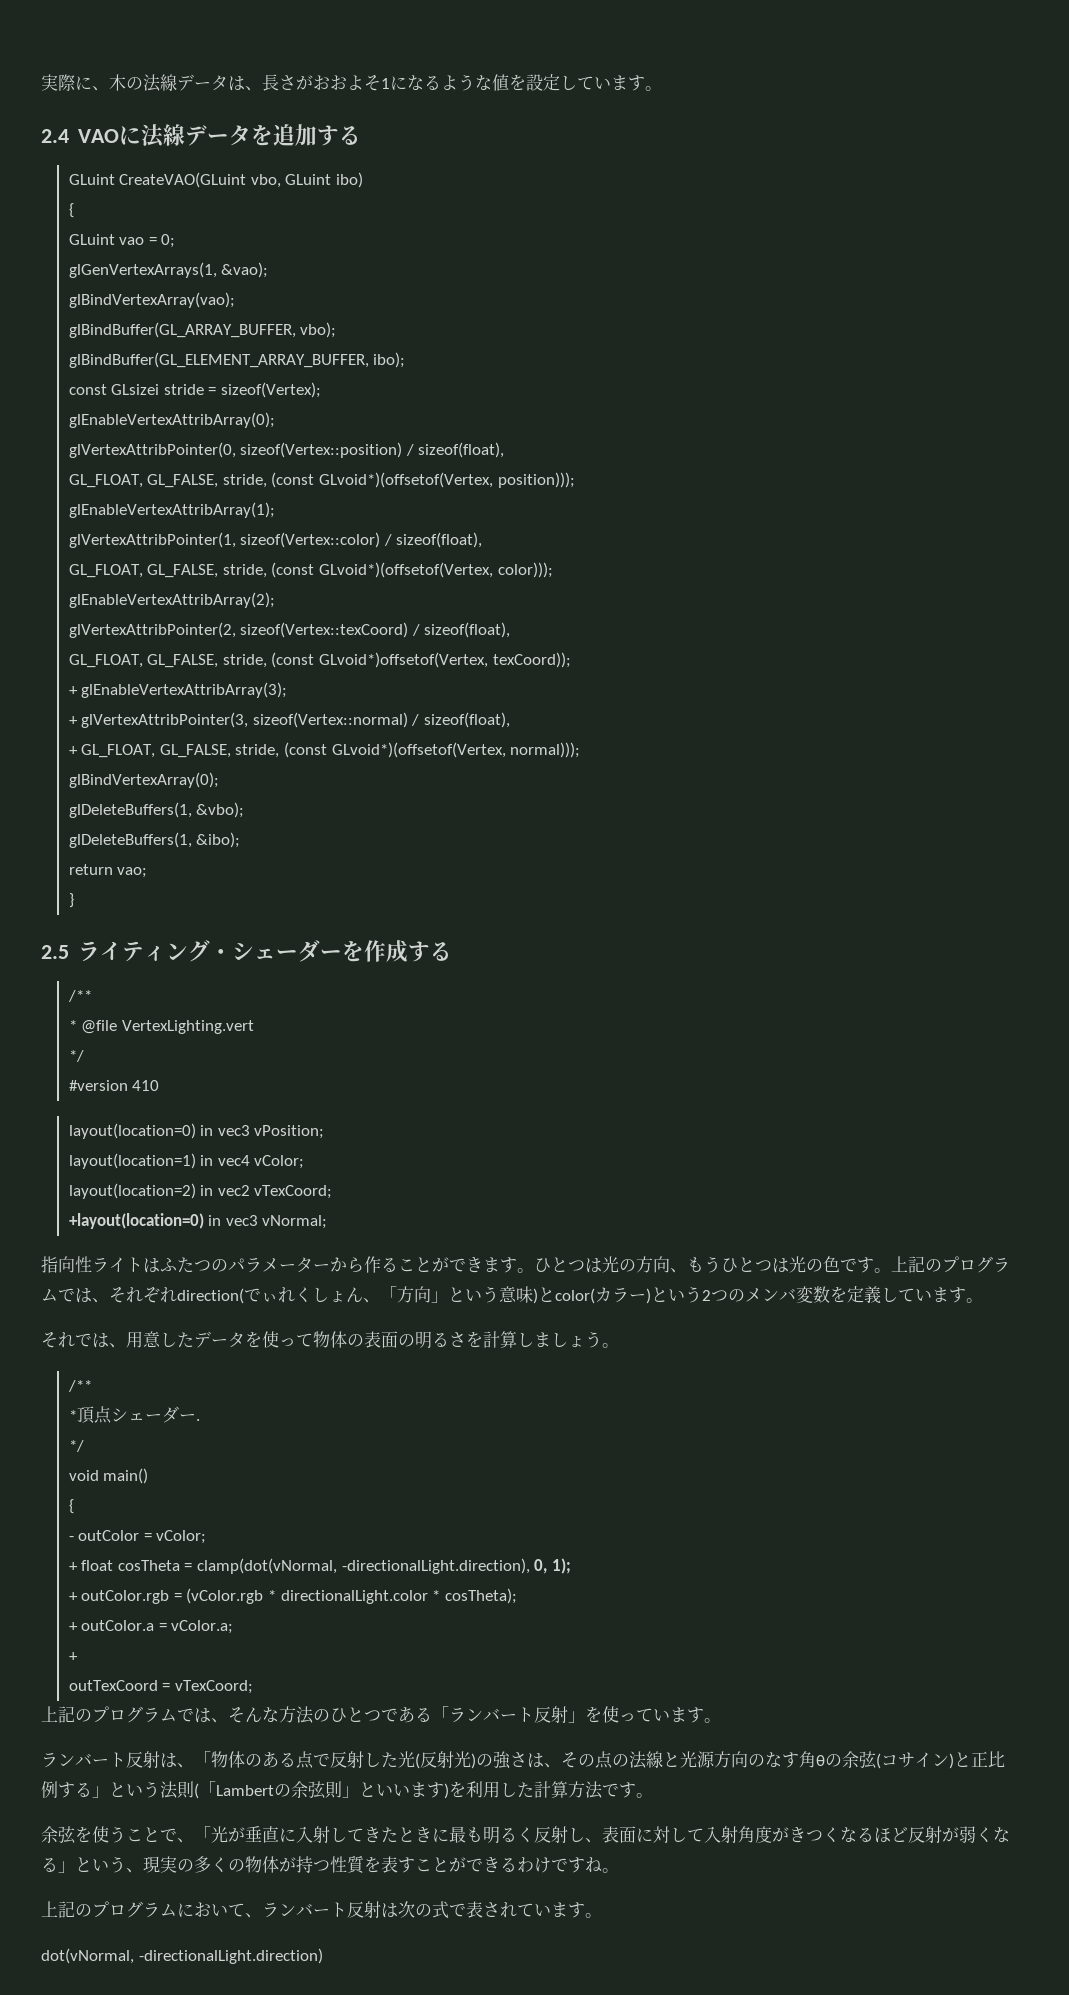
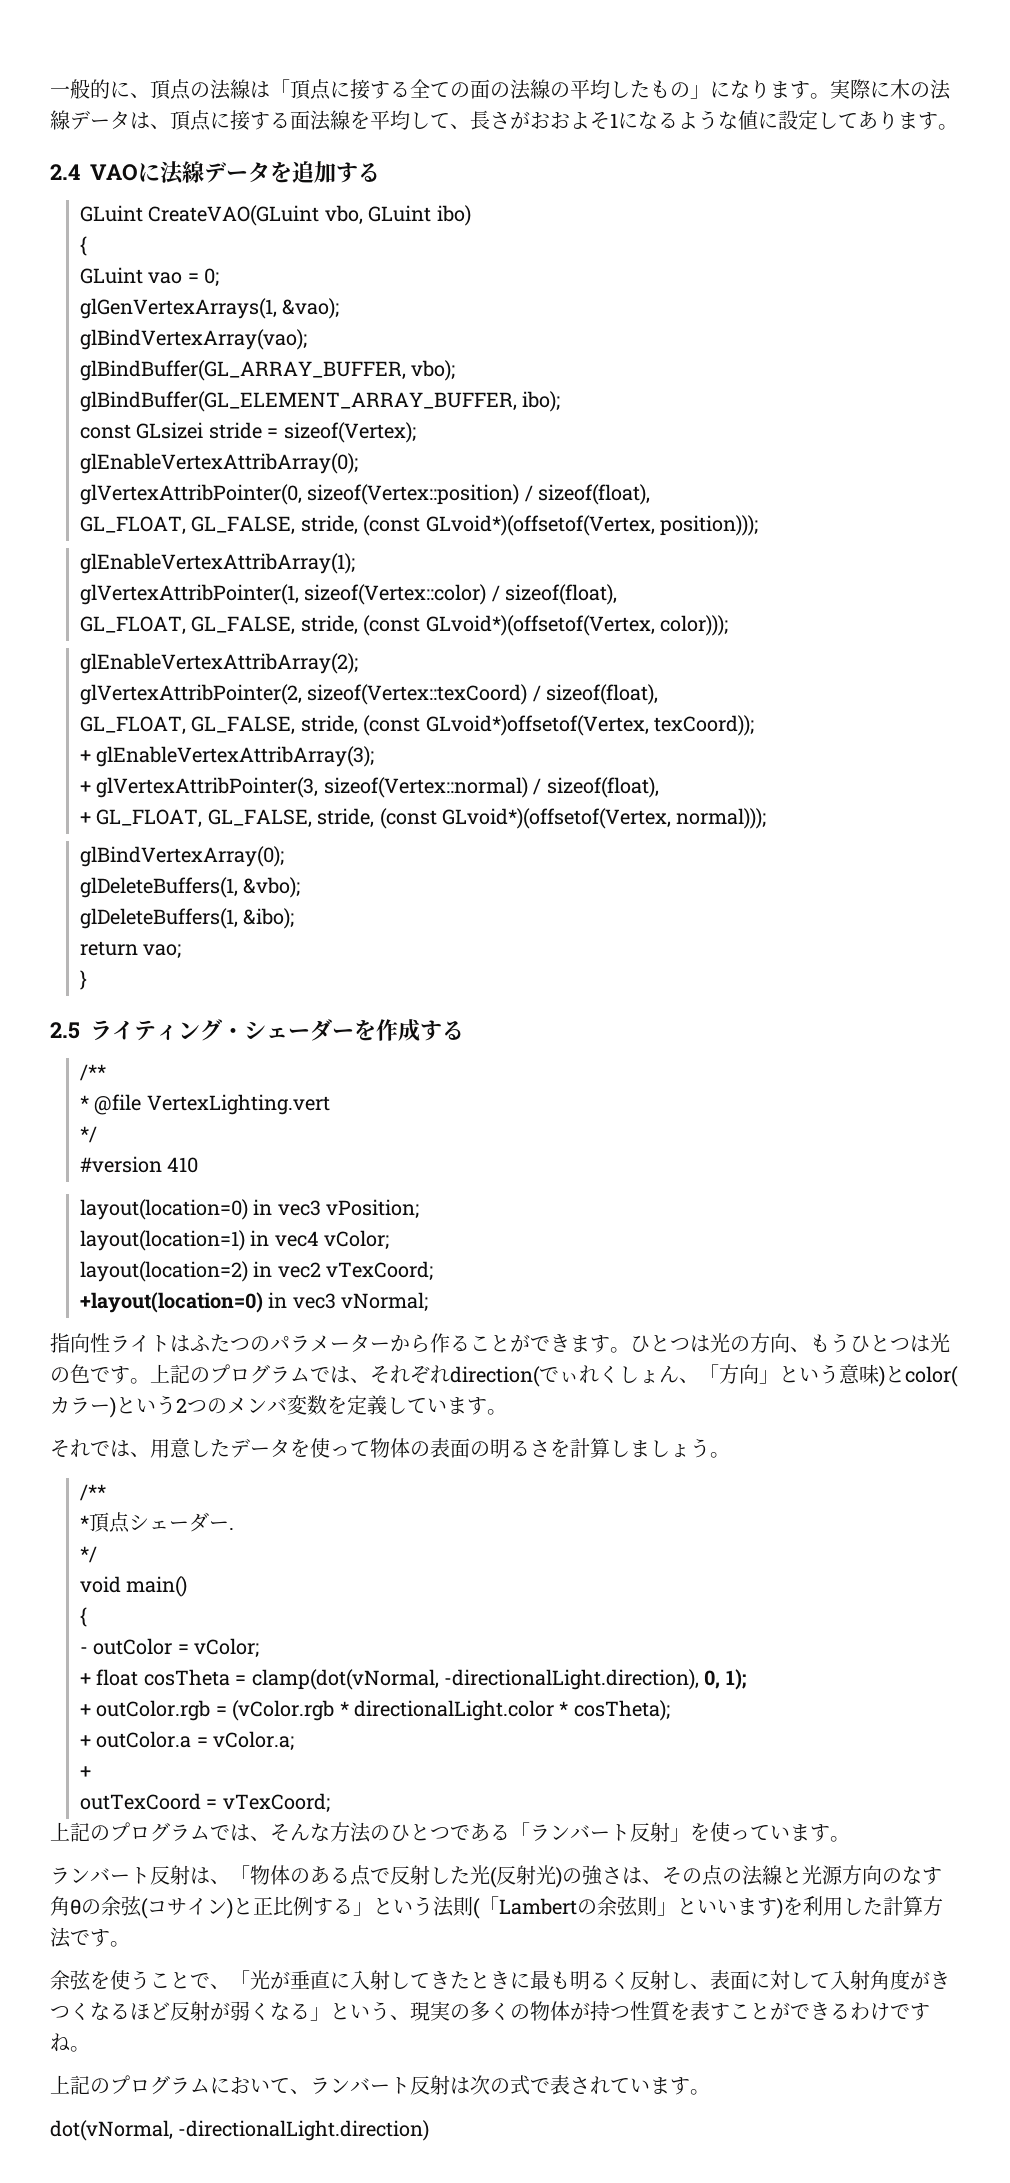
- 実際に、木の法線データは、長さがおおよそ1になるような値を設定しています。
+ 一般的に、頂点の法線は「頂点に接する全ての面の法線の平均したもの」になります。実際に木の法線データは、頂点に接する面法線を平均して、長さがおおよそ1になるような値に設定してあります。

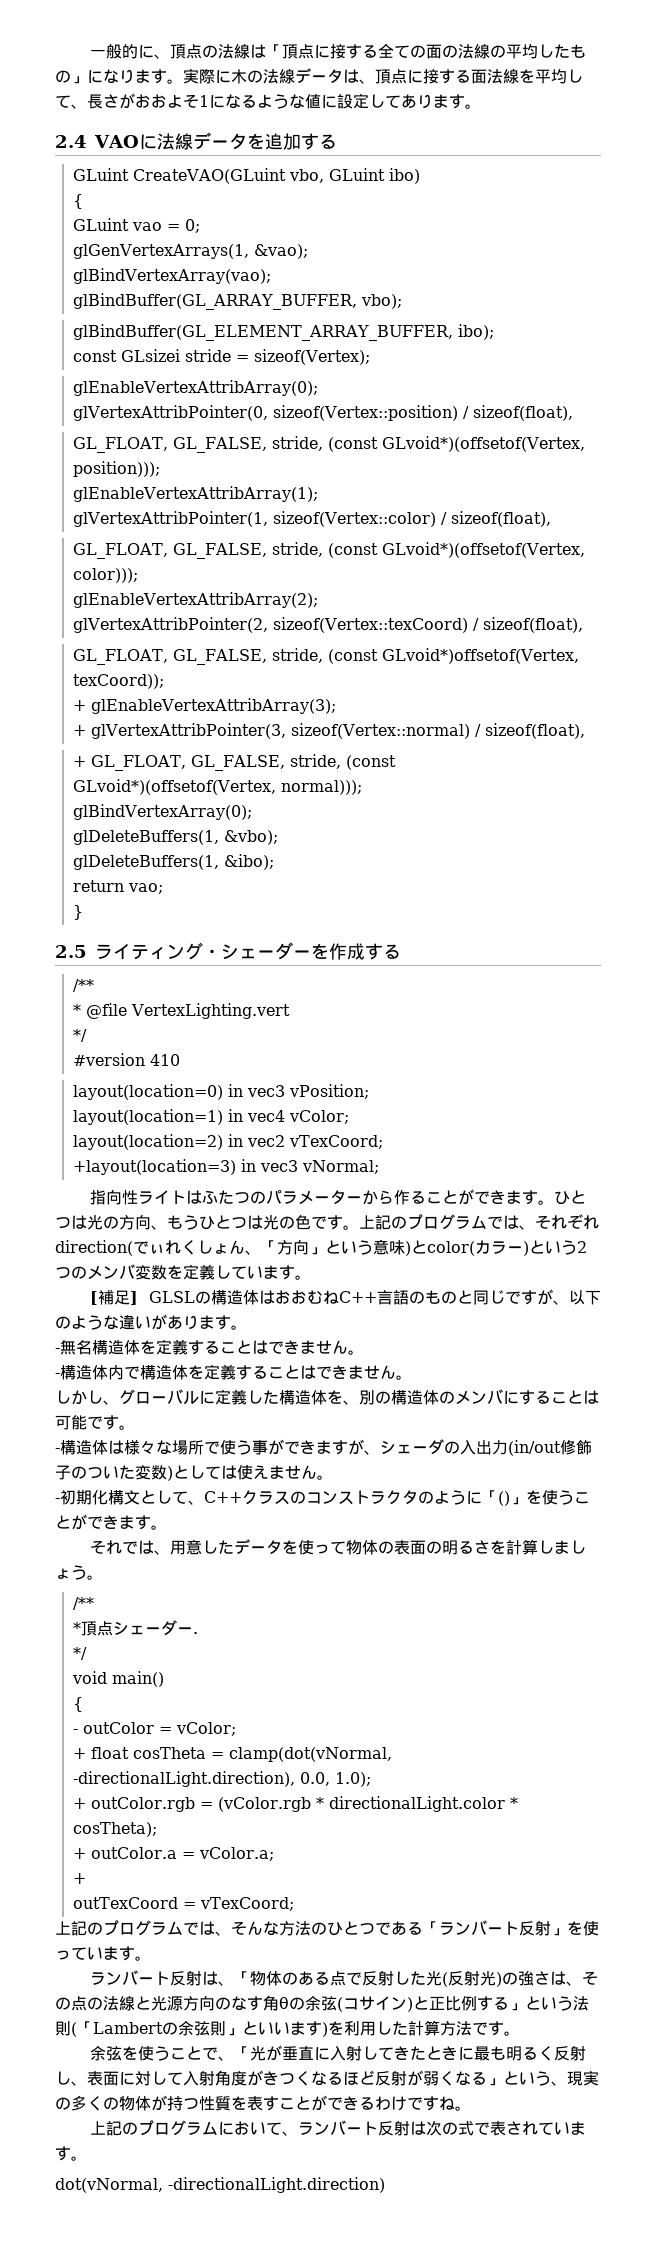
- +layout(location=0) in vec3 vNormal;
+ +layout(location=3) in vec3 vNormal;
+ [補足] GLSLの構造体はおおむねC++言語のものと同じですが、以下のような違いがあります。
+ -無名構造体を定義することはできません。
+ -構造体内で構造体を定義することはできません。
+ しかし、グローバルに定義した構造体を、別の構造体のメンバにすることは可能です。
+ -構造体は様々な場所で使う事ができますが、シェーダの入出力(in/out修飾子のついた変数)としては使えません。
+ -初期化構文として、C++クラスのコンストラクタのように「()」を使うことができます。
- + float cosTheta = clamp(dot(vNormal, -directionalLight.direction), 0, 1);
+ + float cosTheta = clamp(dot(vNormal, -directionalLight.direction), 0.0, 1.0);

